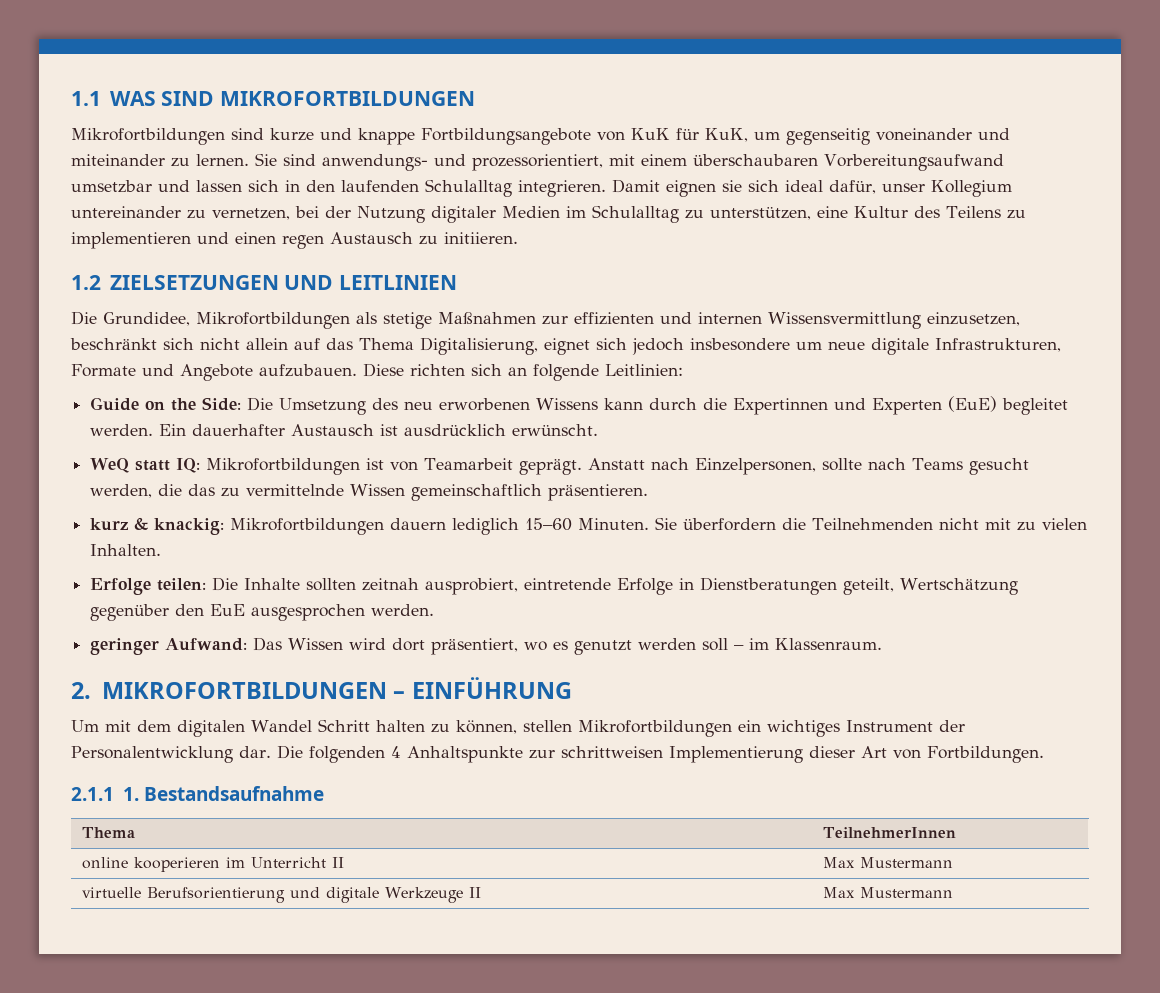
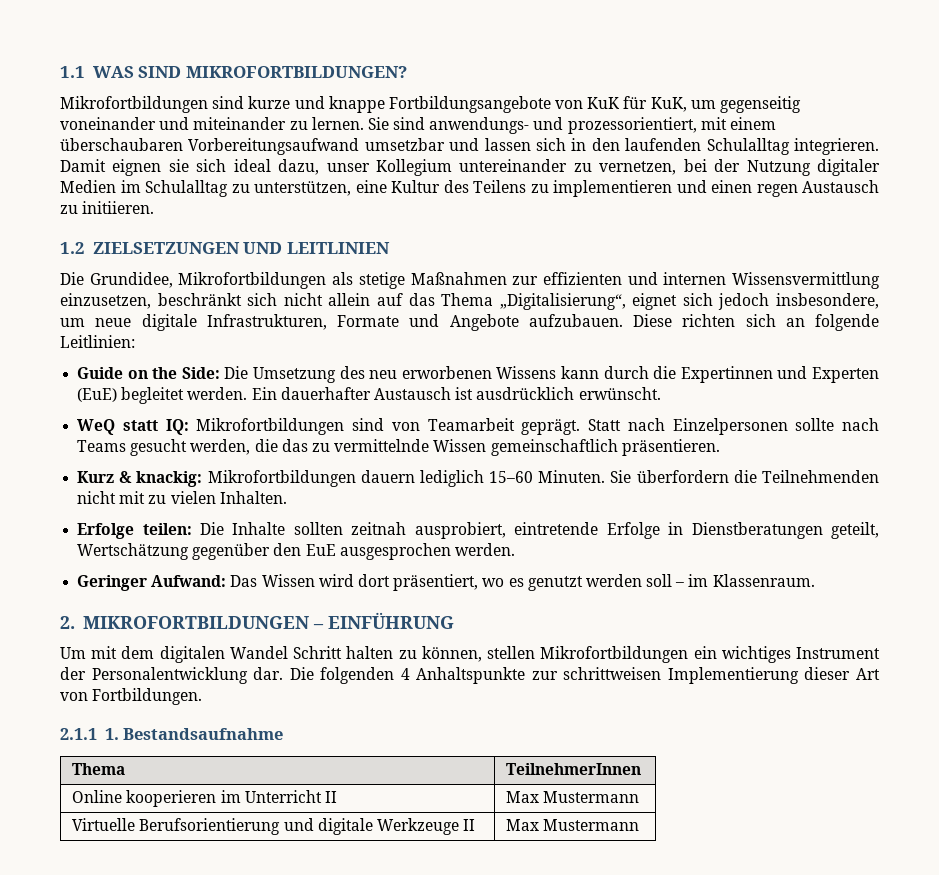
- 1.1 WAS SIND MIKROFORTBILDUNGEN
+ 1.1 WAS SIND MIKROFORTBILDUNGEN?
- Damit eignen sie sich ideal dafür, unser Kollegium untereinander zu vernetzen, bei der Nutzung digitaler Medien im Schulalltag zu unterstützen, eine Kultur des Teilens zu implementieren und einen regen Austausch zu initiieren.
+ Damit eignen sie sich ideal dazu, unser Kollegium untereinander zu vernetzen, bei der Nutzung digitaler Medien im Schulalltag zu unterstützen, eine Kultur des Teilens zu implementieren und einen regen Austausch zu initiieren.
- Die Grundidee, Mikrofortbildungen als stetige Maßnahmen zur effizienten und internen Wissensvermittlung einzusetzen, beschränkt sich nicht allein auf das Thema Digitalisierung, eignet sich jedoch insbesondere um neue digitale Infrastrukturen, Formate und Angebote aufzubauen.
+ Die Grundidee, Mikrofortbildungen als stetige Maßnahmen zur effizienten und internen Wissensvermittlung einzusetzen, beschränkt sich nicht allein auf das Thema „Digitalisierung“, eignet sich jedoch insbesondere, um neue digitale Infrastrukturen, Formate und Angebote aufzubauen.
- WeQ statt IQ: Mikrofortbildungen ist von Teamarbeit geprägt.
+ WeQ statt IQ: Mikrofortbildungen sind von Teamarbeit geprägt.
- Anstatt nach Einzelpersonen, sollte nach Teams gesucht werden, die das zu vermittelnde Wissen gemeinschaftlich präsentieren.
+ Statt nach Einzelpersonen sollte nach Teams gesucht werden, die das zu vermittelnde Wissen gemeinschaftlich präsentieren.
- kurz & knackig: Mikrofortbildungen dauern lediglich 15–60 Minuten.
+ Kurz & knackig: Mikrofortbildungen dauern lediglich 15–60 Minuten.
- geringer Aufwand: Das Wissen wird dort präsentiert, wo es genutzt werden soll – im Klassenraum.
+ Geringer Aufwand: Das Wissen wird dort präsentiert, wo es genutzt werden soll – im Klassenraum.
- online kooperieren im Unterricht II | Max Mustermann
+ Online kooperieren im Unterricht II | Max Mustermann
- virtuelle Berufsorientierung und digitale Werkzeuge II | Max Mustermann
+ Virtuelle Berufsorientierung und digitale Werkzeuge II | Max Mustermann

